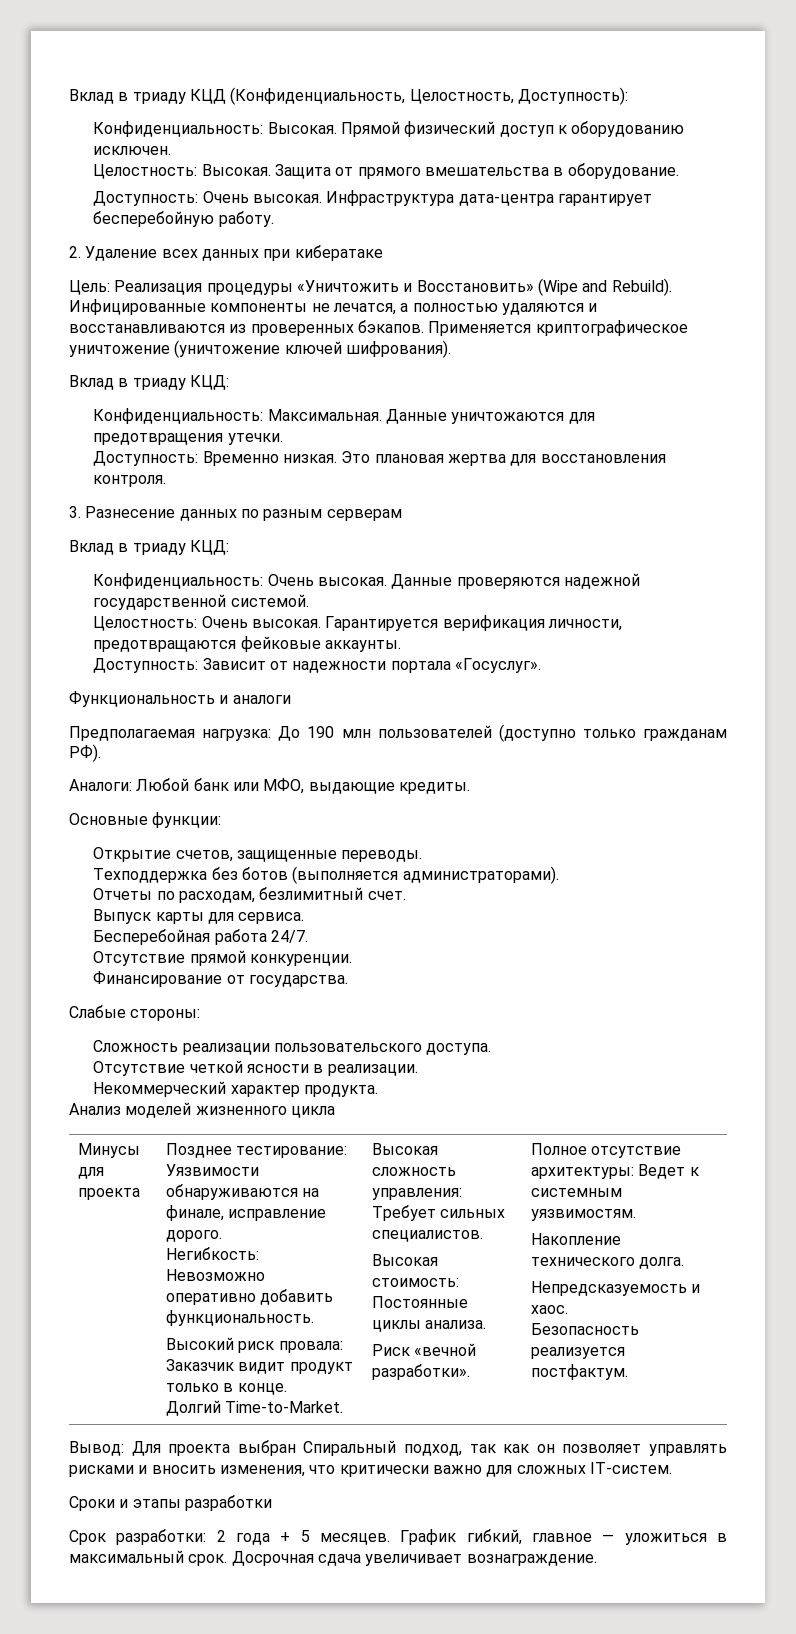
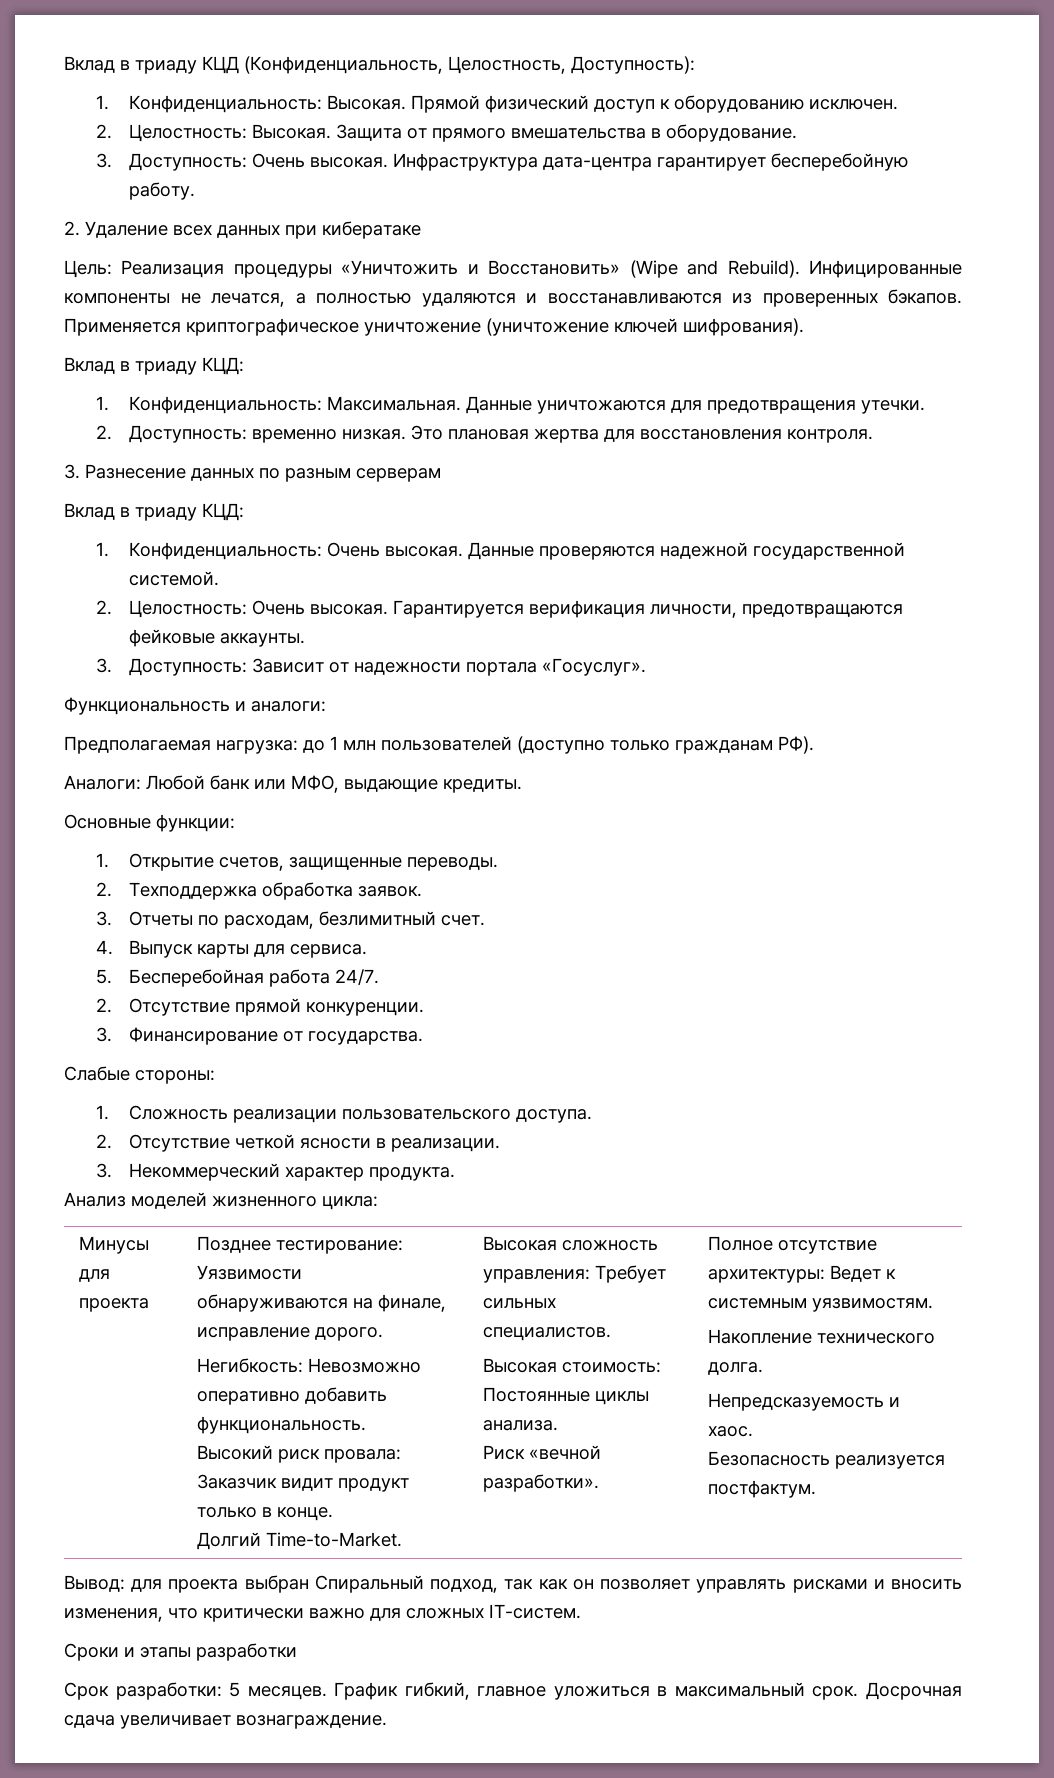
- Конфиденциальность: Высокая.
+ 1. Конфиденциальность: Высокая.
- Целостность: Высокая.
+ 2. Целостность: Высокая.
- Доступность: Очень высокая.
+ 3. Доступность: Очень высокая.
- Конфиденциальность: Максимальная.
+ 1. Конфиденциальность: Максимальная.
- Доступность: Временно низкая.
+ 2. Доступность: временно низкая.
- Конфиденциальность: Очень высокая.
+ 1. Конфиденциальность: Очень высокая.
- Целостность: Очень высокая.
+ 2. Целостность: Очень высокая.
- Доступность: Зависит от надежности портала «Госуслуг».
+ 3. Доступность: Зависит от надежности портала «Госуслуг».
- Функциональность и аналоги
+ Функциональность и аналоги:
- Предполагаемая нагрузка: До 190 млн пользователей (доступно только гражданам РФ).
+ Предполагаемая нагрузка: до 1 млн пользователей (доступно только гражданам РФ).
- Открытие счетов, защищенные переводы.
+ 1. Открытие счетов, защищенные переводы.
- Техподдержка без ботов (выполняется администраторами).
- Отчеты по расходам, безлимитный счет.
+ 2. Техподдержка обработка заявок.
+ 3. Отчеты по расходам, безлимитный счет.
- Выпуск карты для сервиса.
+ 4. Выпуск карты для сервиса.
- Бесперебойная работа 24/7.
+ 5. Бесперебойная работа 24/7.
- Отсутствие прямой конкуренции.
+ 2. Отсутствие прямой конкуренции.
- Финансирование от государства.
+ 3. Финансирование от государства.
- Сложность реализации пользовательского доступа.
+ 1. Сложность реализации пользовательского доступа.
- Отсутствие четкой ясности в реализации.
+ 2. Отсутствие четкой ясности в реализации.
- Некоммерческий характер продукта.
+ 3. Некоммерческий характер продукта.
- Анализ моделей жизненного цикла
+ Анализ моделей жизненного цикла:
- Вывод: Для проекта выбран Спиральный подход, так как он позволяет управлять рисками и вносить изменения, что критически важно для сложных IT-систем.
+ Вывод: для проекта выбран Спиральный подход, так как он позволяет управлять рисками и вносить изменения, что критически важно для сложных IT-систем.
- Срок разработки: 2 года + 5 месяцев.
+ Срок разработки: 5 месяцев.
- График гибкий, главное — уложиться в максимальный срок.
+ График гибкий, главное уложиться в максимальный срок.

